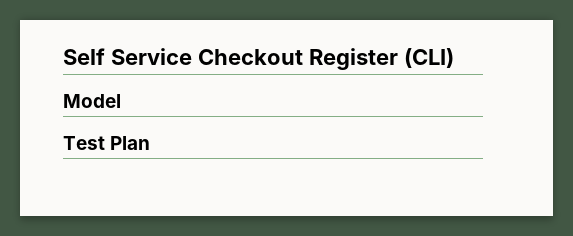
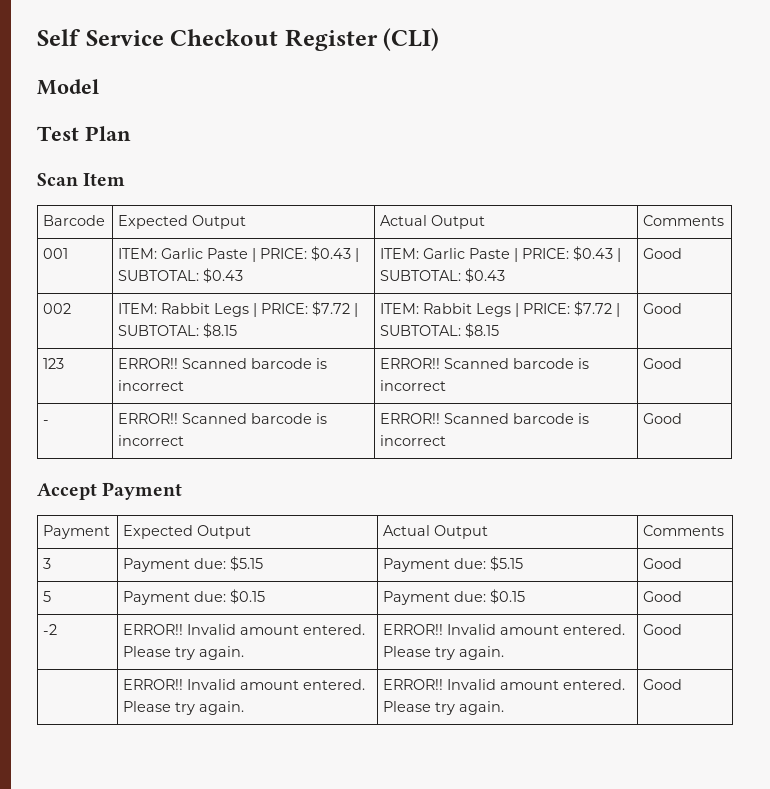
+ Scan Item
+ Barcode | Expected Output | Actual Output | Comments
+ 001 | ITEM: Garlic Paste | PRICE: $0.43 | SUBTOTAL: $0.43 | ITEM: Garlic Paste | PRICE: $0.43 | SUBTOTAL: $0.43 | Good
+ 002 | ITEM: Rabbit Legs | PRICE: $7.72 | SUBTOTAL: $8.15 | ITEM: Rabbit Legs | PRICE: $7.72 | SUBTOTAL: $8.15 | Good
+ 123 | ERROR!! Scanned barcode is incorrect | ERROR!! Scanned barcode is incorrect | Good
+ - | ERROR!! Scanned barcode is incorrect | ERROR!! Scanned barcode is incorrect | Good
+ Accept Payment
+ Payment | Expected Output | Actual Output | Comments
+ 3 | Payment due: $5.15 | Payment due: $5.15 | Good
+ 5 | Payment due: $0.15 | Payment due: $0.15 | Good
+ -2 | ERROR!! Invalid amount entered. Please try again. | ERROR!! Invalid amount entered. Please try again. | Good
+ | ERROR!! Invalid amount entered. Please try again. | ERROR!! Invalid amount entered. Please try again. | Good

